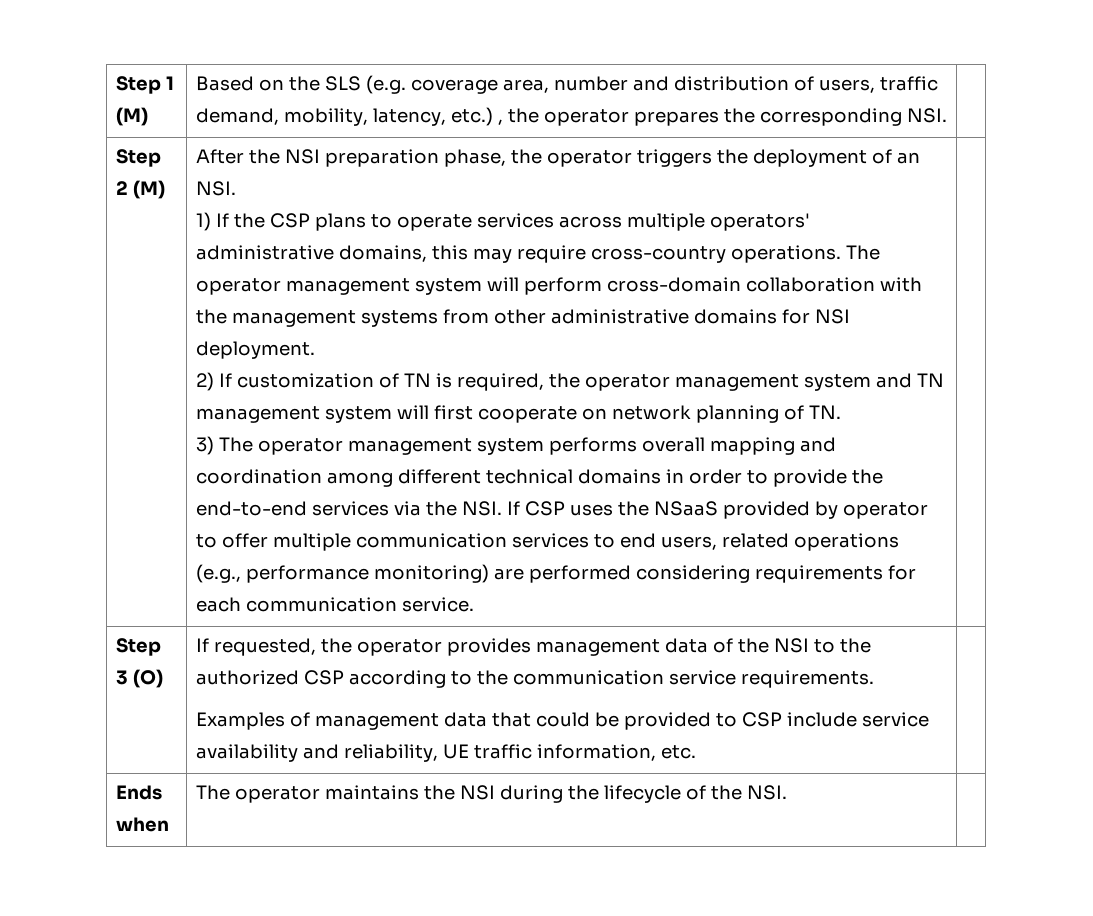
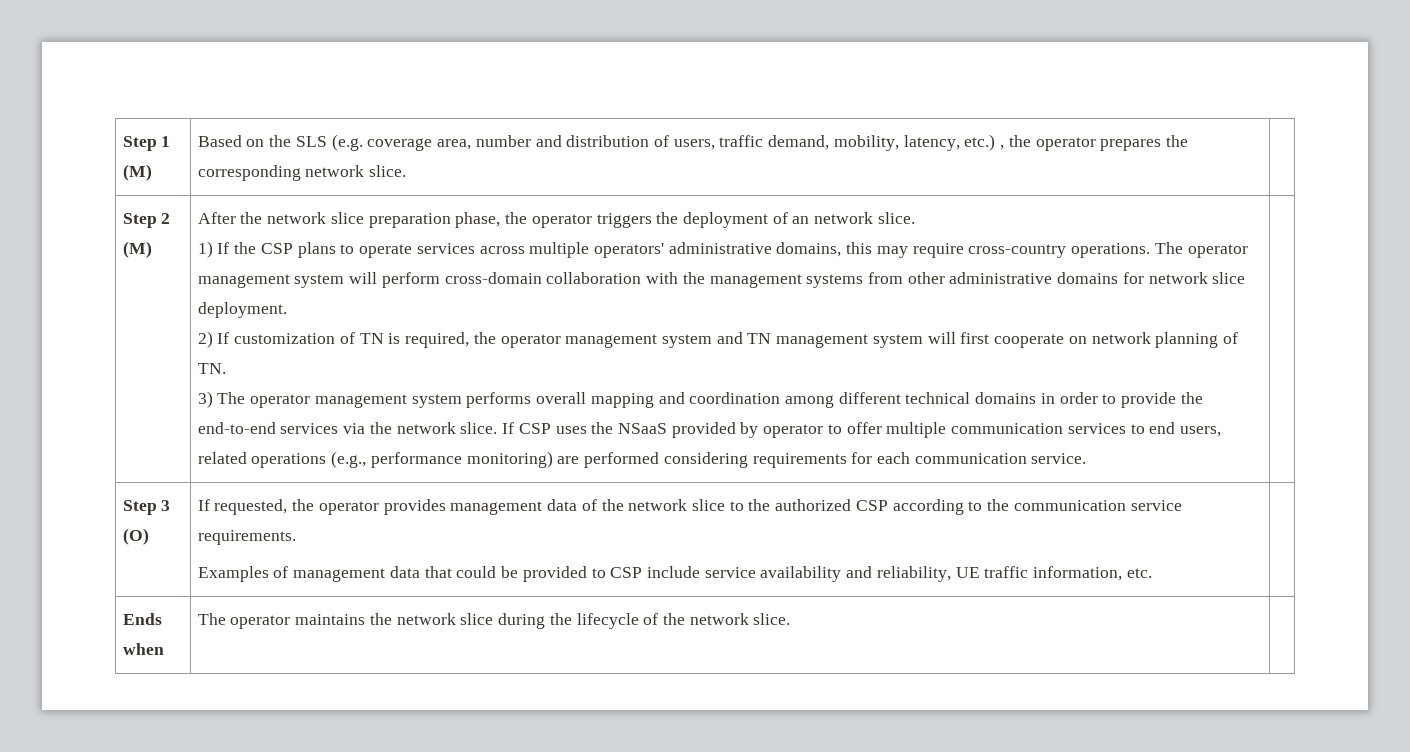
- Step 1 (M) | Based on the SLS (e.g. coverage area, number and distribution of users, traffic demand, mobility, latency, etc.) , the operator prepares the corresponding NSI. |
+ Step 1 (M) | Based on the SLS (e.g. coverage area, number and distribution of users, traffic demand, mobility, latency, etc.) , the operator prepares the corresponding network slice. |
- After the NSI preparation phase, the operator triggers the deployment of an NSI.
+ After the network slice preparation phase, the operator triggers the deployment of an network slice.
- The operator management system will perform cross-domain collaboration with the management systems from other administrative domains for NSI deployment.
+ The operator management system will perform cross-domain collaboration with the management systems from other administrative domains for network slice deployment.
- 3) The operator management system performs overall mapping and coordination among different technical domains in order to provide the end-to-end services via the NSI. If CSP uses the NSaaS provided by operator to offer multiple communication services to end users, related operations (e.g., performance monitoring) are performed considering requirements for each communication service.
+ 3) The operator management system performs overall mapping and coordination among different technical domains in order to provide the end-to-end services via the network slice. If CSP uses the NSaaS provided by operator to offer multiple communication services to end users, related operations (e.g., performance monitoring) are performed considering requirements for each communication service.
- If requested, the operator provides management data of the NSI to the authorized CSP according to the communication service requirements.
+ If requested, the operator provides management data of the network slice to the authorized CSP according to the communication service requirements.
- Ends when | The operator maintains the NSI during the lifecycle of the NSI. |
+ Ends when | The operator maintains the network slice during the lifecycle of the network slice. |

